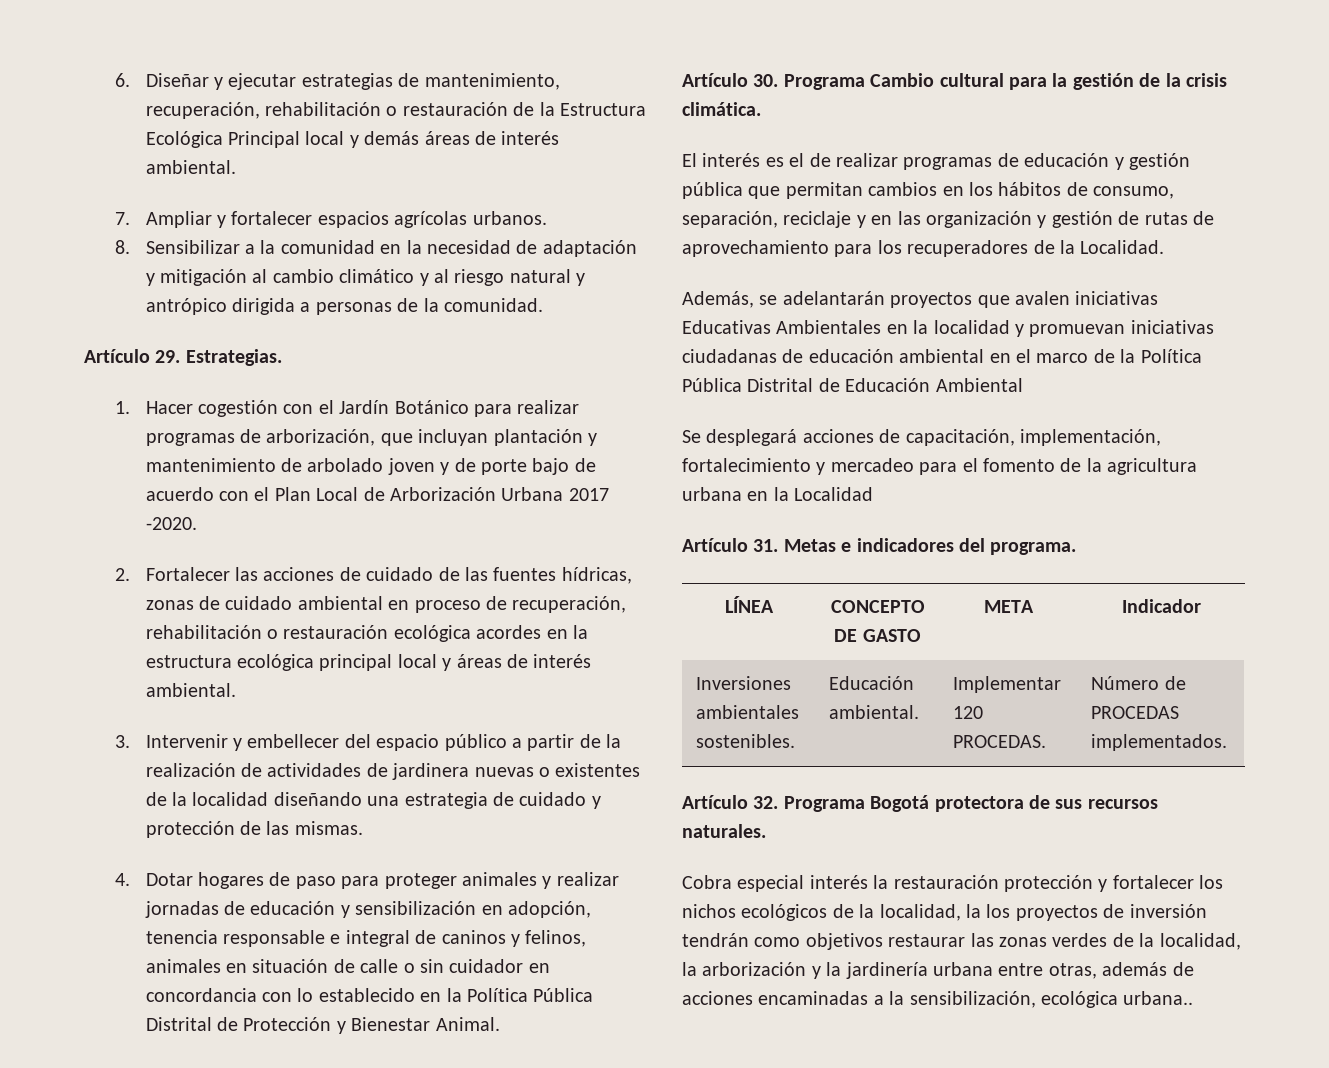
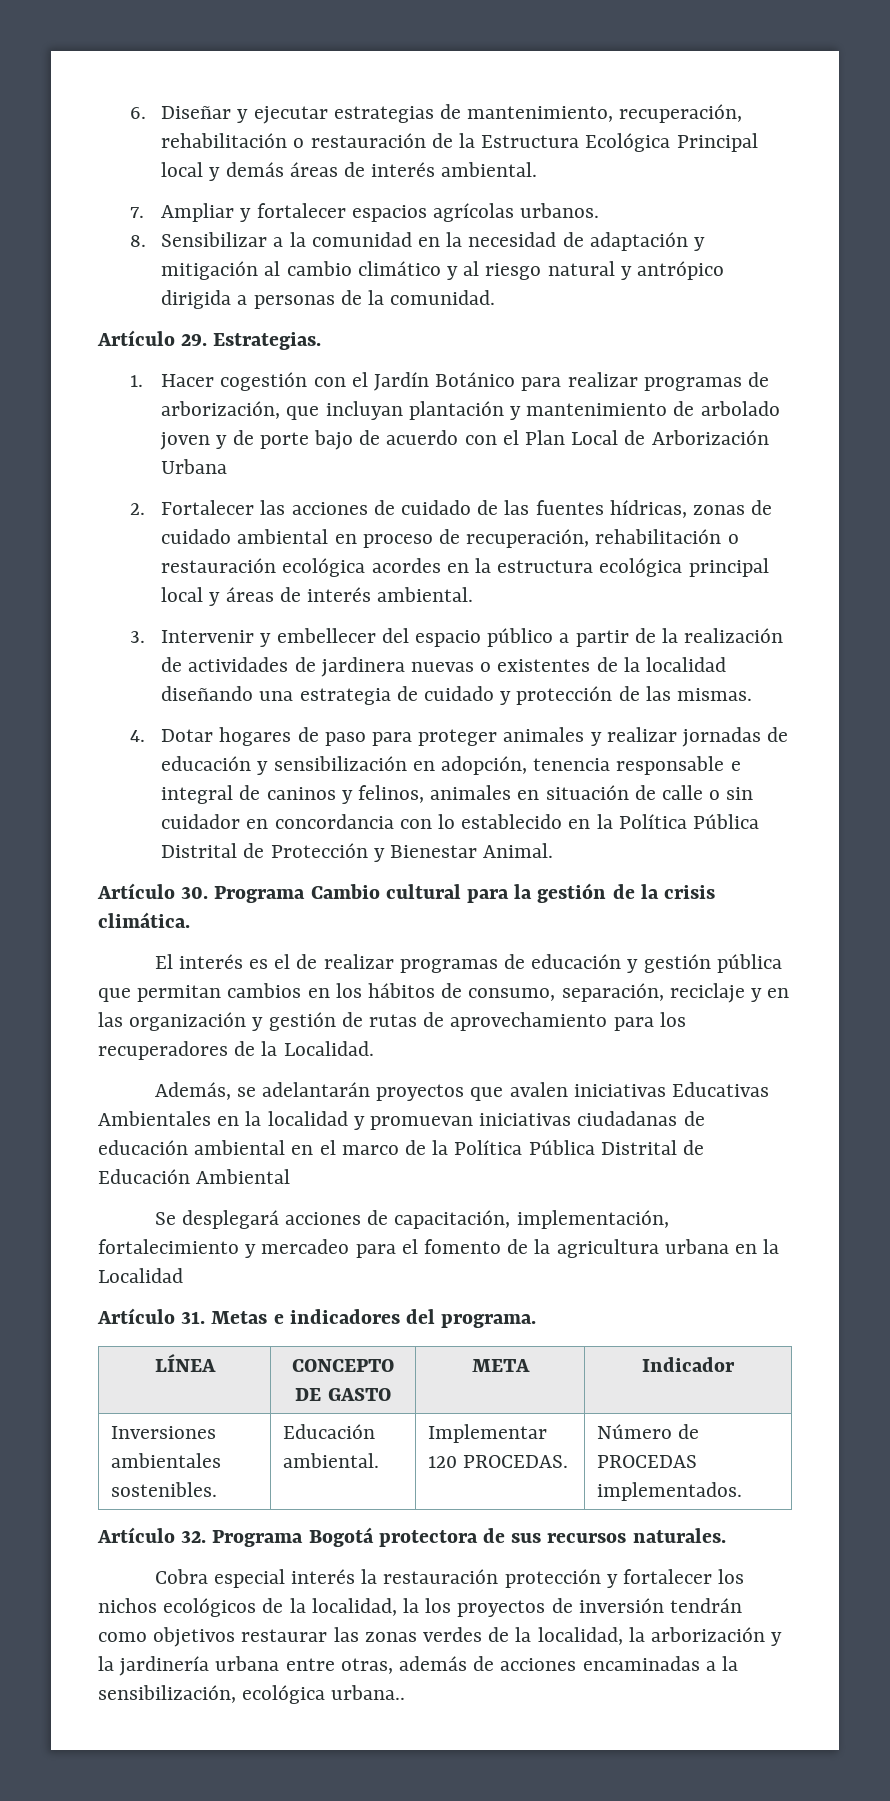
- 1. Hacer cogestión con el Jardín Botánico para realizar programas de arborización, que incluyan plantación y mantenimiento de arbolado joven y de porte bajo de acuerdo con el Plan Local de Arborización Urbana 2017 -2020.
+ 1. Hacer cogestión con el Jardín Botánico para realizar programas de arborización, que incluyan plantación y mantenimiento de arbolado joven y de porte bajo de acuerdo con el Plan Local de Arborización Urbana

